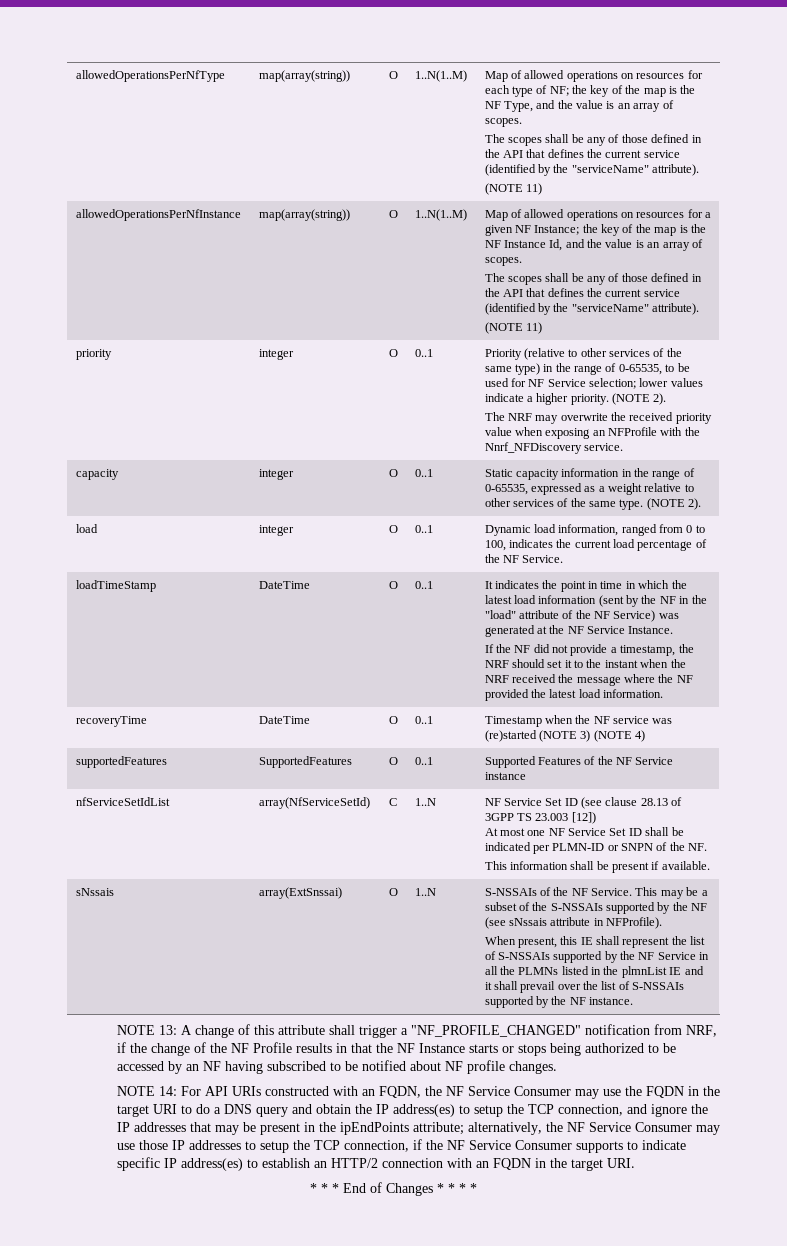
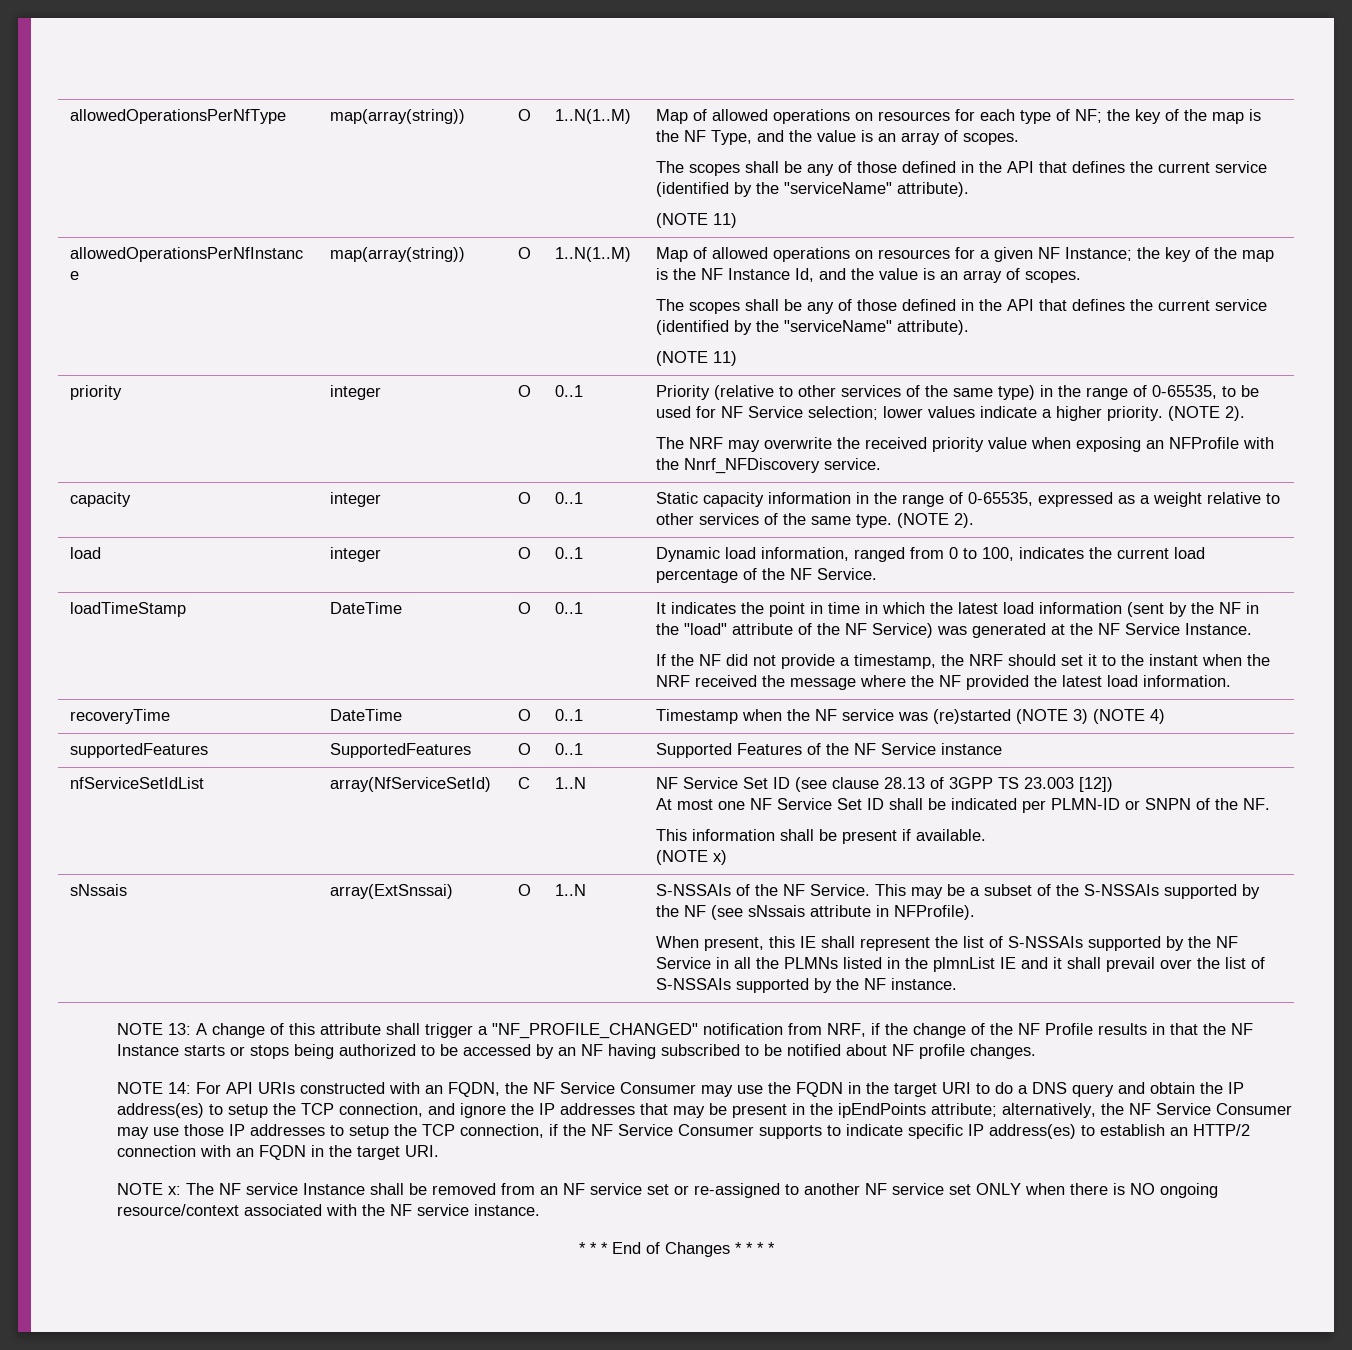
+ (NOTE x)
+ NOTE x: The NF service Instance shall be removed from an NF service set or re-assigned to another NF service set ONLY when there is NO ongoing resource/context associated with the NF service instance.

